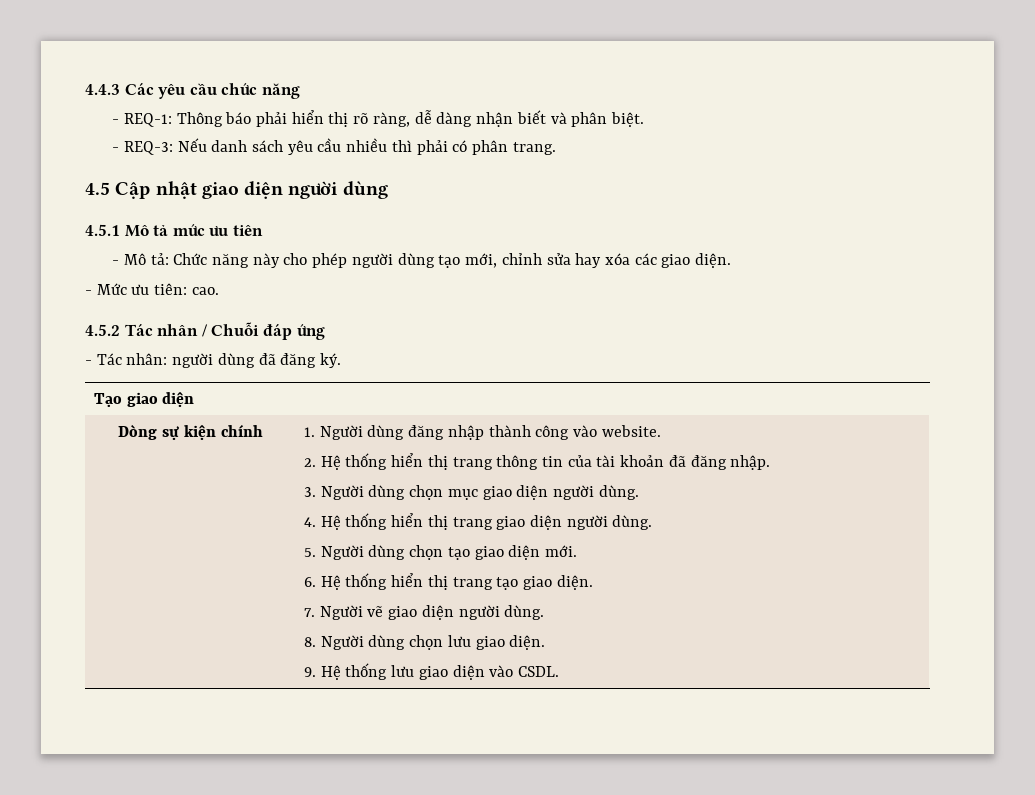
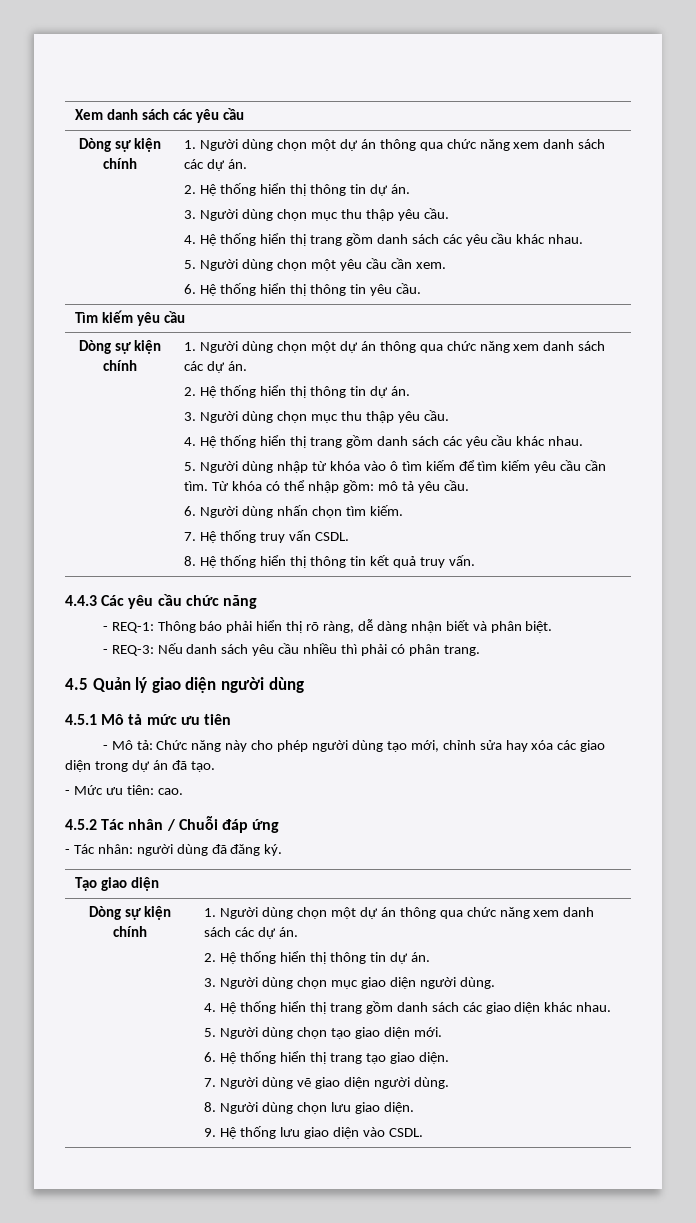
+ Xem danh sách các yêu cầu
+ Dòng sự kiện chính | 1. Người dùng chọn một dự án thông qua chức năng xem danh sách các dự án.
+ 2. Hệ thống hiển thị thông tin dự án.
+ 3. Người dùng chọn mục thu thập yêu cầu.
+ 4. Hệ thống hiển thị trang gồm danh sách các yêu cầu khác nhau.
+ 5. Người dùng chọn một yêu cầu cần xem.
+ 6. Hệ thống hiển thị thông tin yêu cầu.
+ Tìm kiếm yêu cầu
+ Dòng sự kiện chính | 1. Người dùng chọn một dự án thông qua chức năng xem danh sách các dự án.
+ 2. Hệ thống hiển thị thông tin dự án.
+ 3. Người dùng chọn mục thu thập yêu cầu.
+ 4. Hệ thống hiển thị trang gồm danh sách các yêu cầu khác nhau.
+ 5. Người dùng nhập từ khóa vào ô tìm kiếm để tìm kiếm yêu cầu cần tìm. Từ khóa có thể nhập gồm: mô tả yêu cầu.
+ 6. Người dùng nhấn chọn tìm kiếm.
+ 7. Hệ thống truy vấn CSDL.
+ 8. Hệ thống hiển thị thông tin kết quả truy vấn.
- 4.5 Cập nhật giao diện người dùng
+ 4.5 Quản lý giao diện người dùng
- - Mô tả: Chức năng này cho phép người dùng tạo mới, chỉnh sửa hay xóa các giao diện.
+ - Mô tả: Chức năng này cho phép người dùng tạo mới, chỉnh sửa hay xóa các giao diện trong dự án đã tạo.
  Tạo giao diện
- Dòng sự kiện chính | 1. Người dùng đăng nhập thành công vào website.
- 2. Hệ thống hiển thị trang thông tin của tài khoản đã đăng nhập.
+ Dòng sự kiện chính | 1. Người dùng chọn một dự án thông qua chức năng xem danh sách các dự án.
+ 2. Hệ thống hiển thị thông tin dự án.
- 4. Hệ thống hiển thị trang giao diện người dùng.
+ 4. Hệ thống hiển thị trang gồm danh sách các giao diện khác nhau.
- 7. Người vẽ giao diện người dùng.
+ 7. Người dùng vẽ giao diện người dùng.

